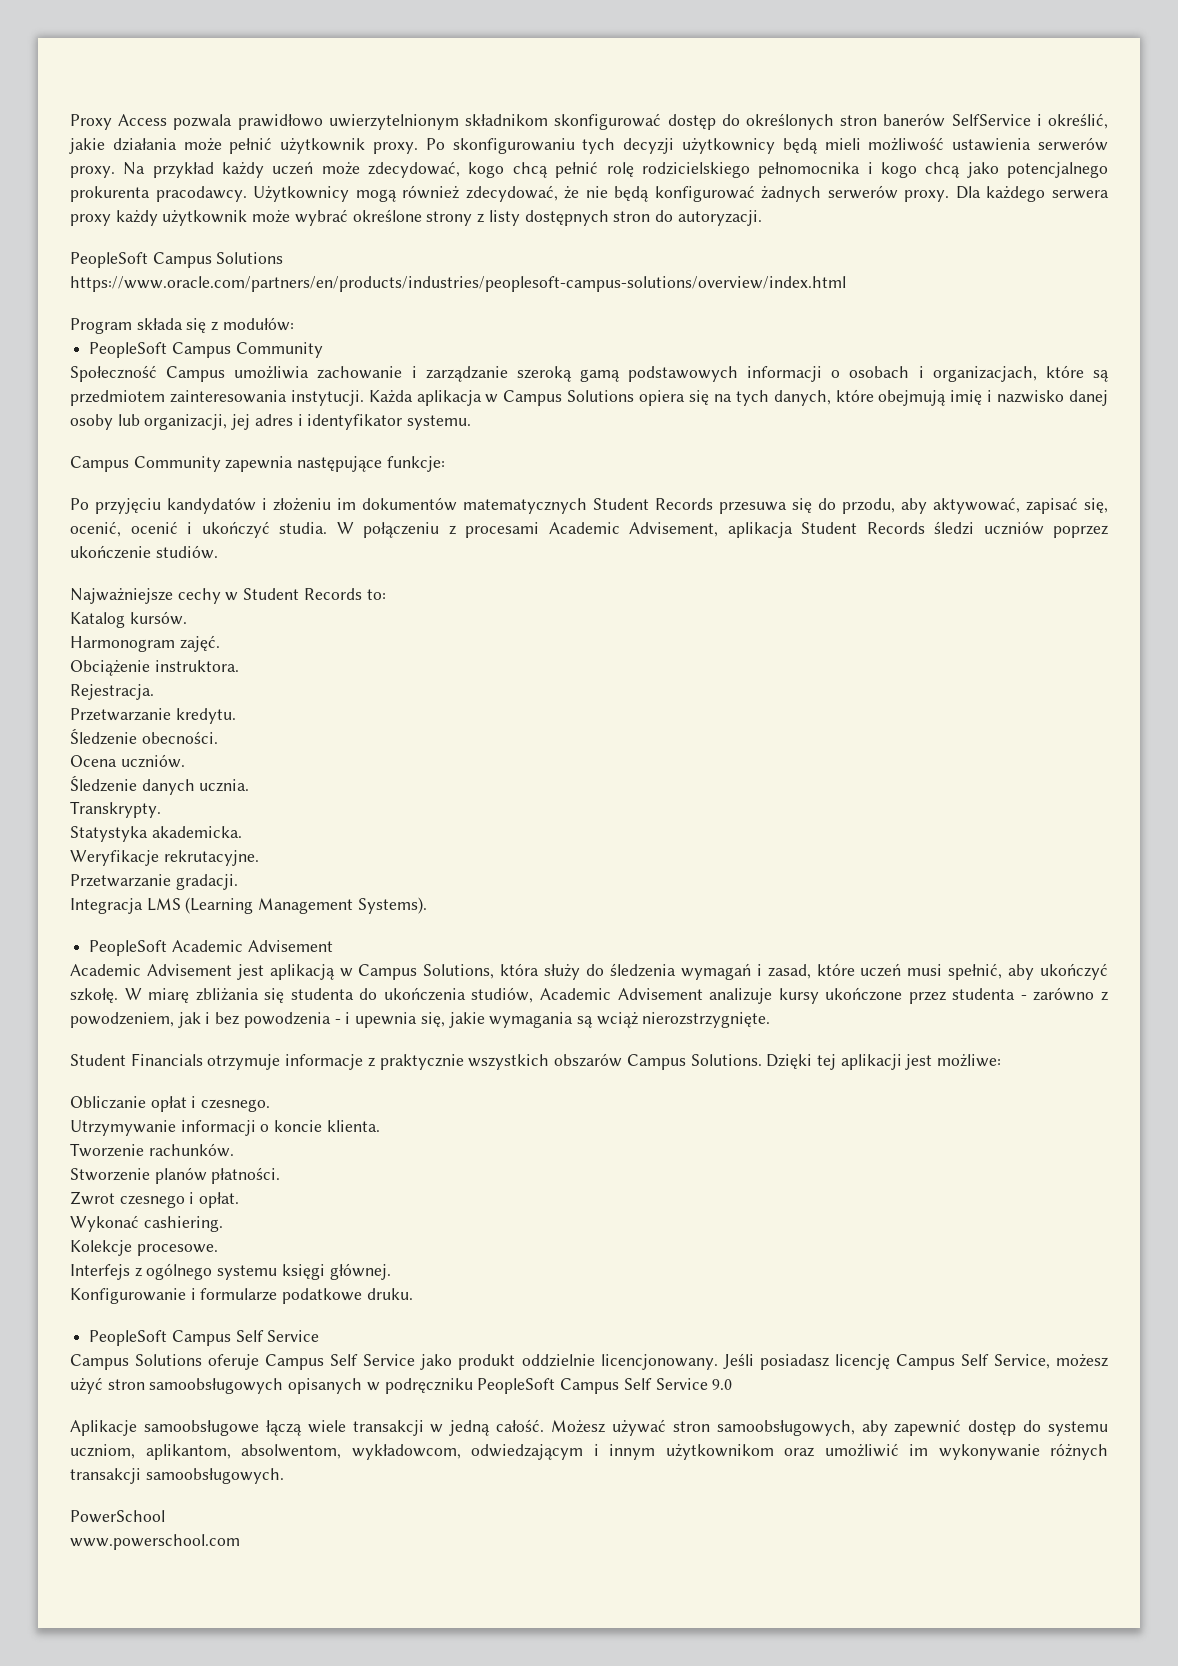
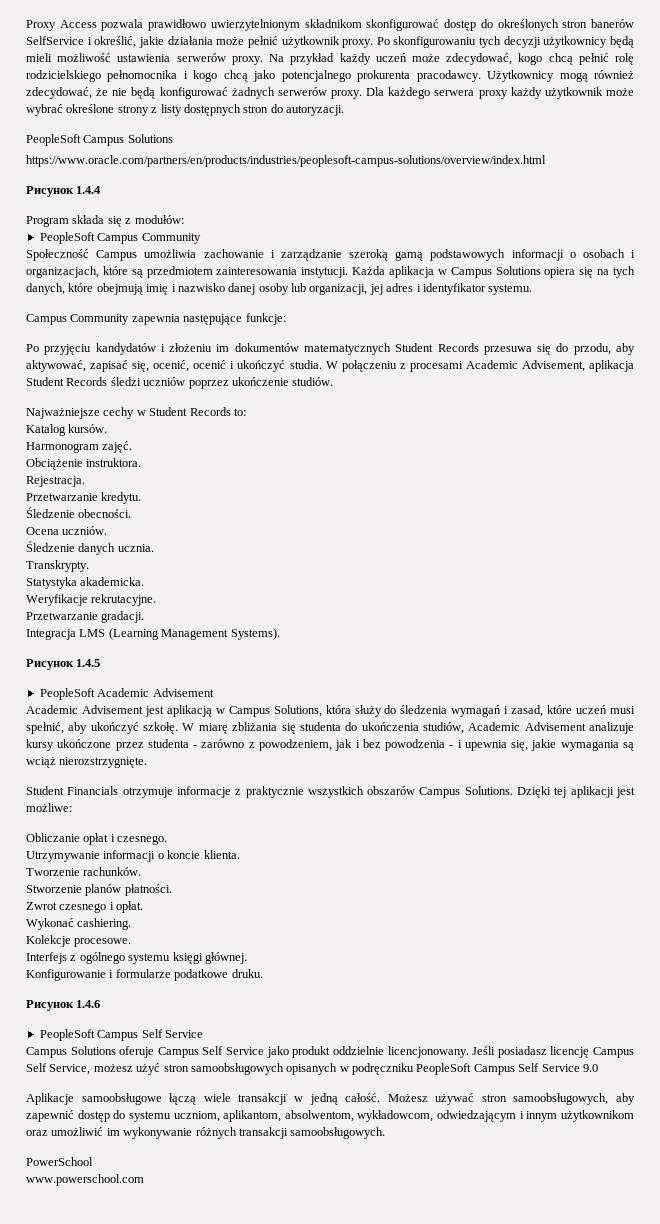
+ Рисунок 1.4.4
+ Рисунок 1.4.5
+ Рисунок 1.4.6

